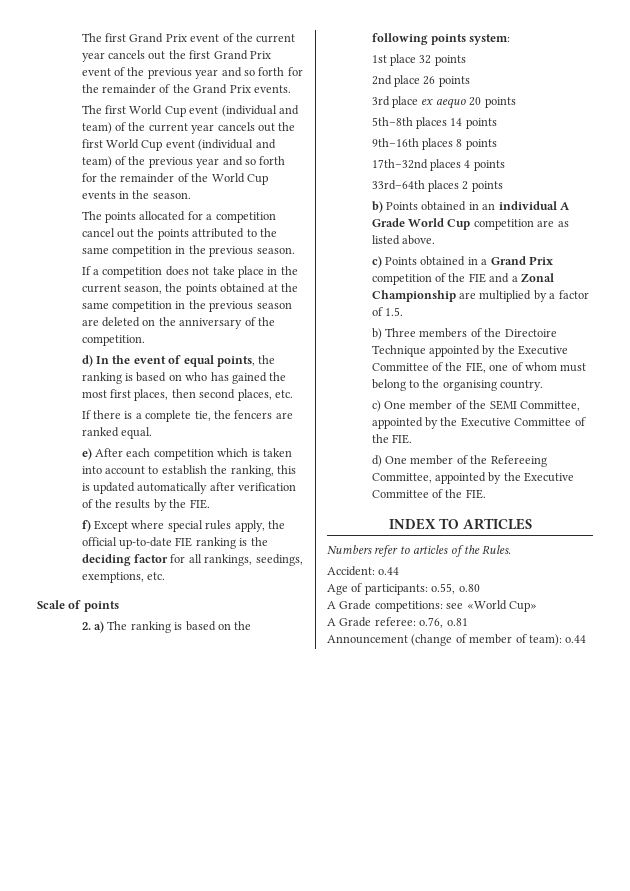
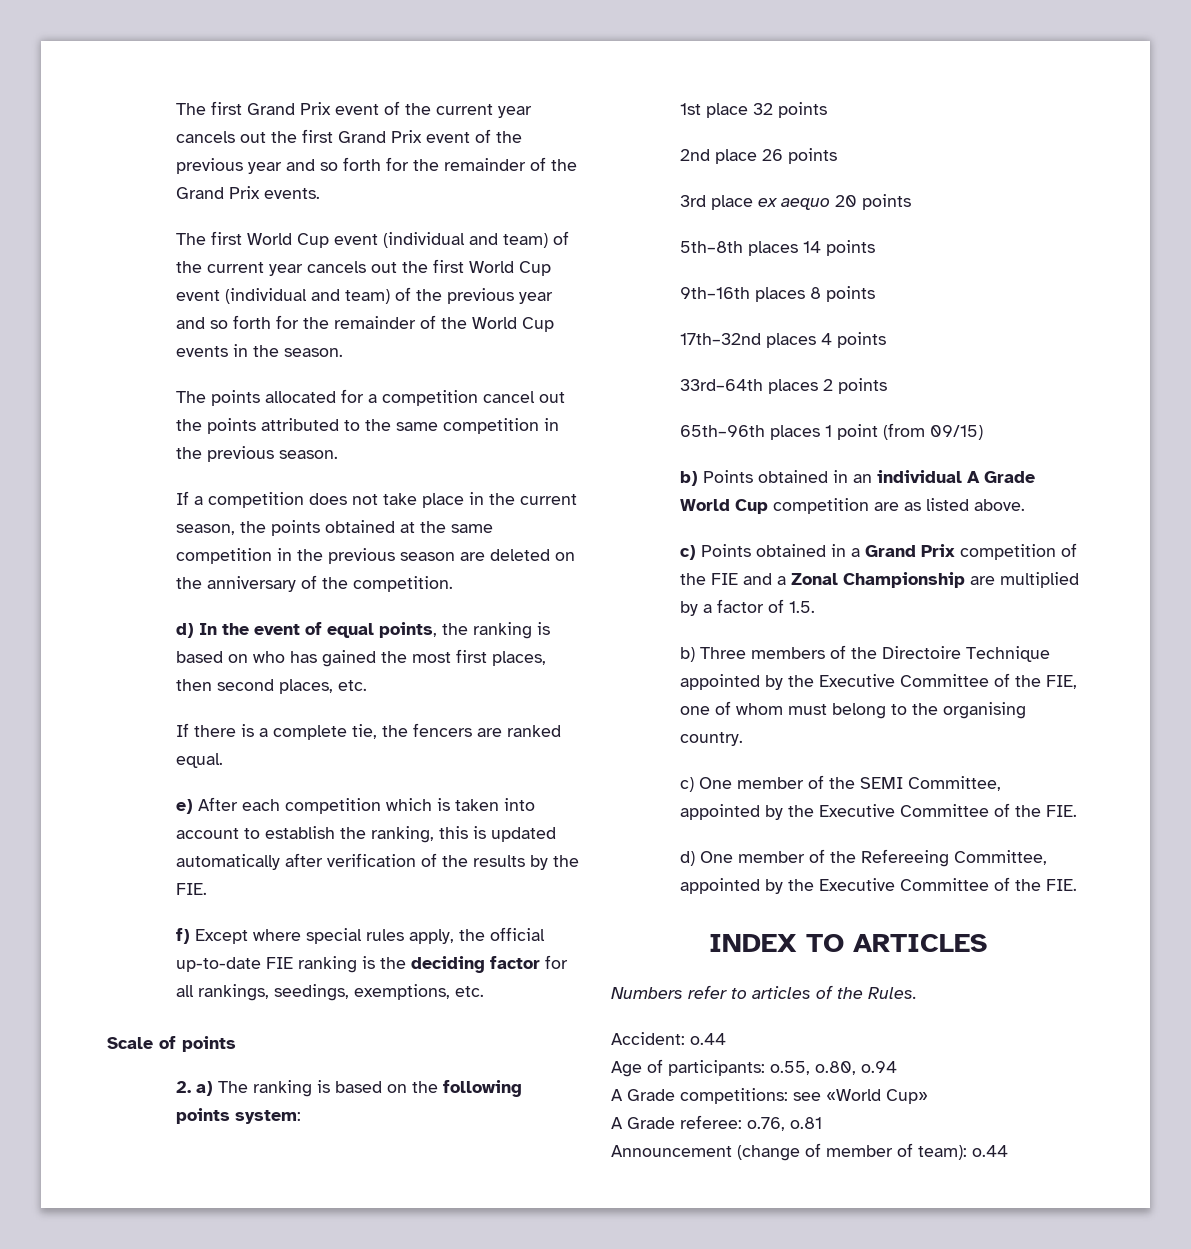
+ 65th–96th places 1 point (from 09/15)
- Age of participants: o.55, o.80
+ Age of participants: o.55, o.80, o.94

